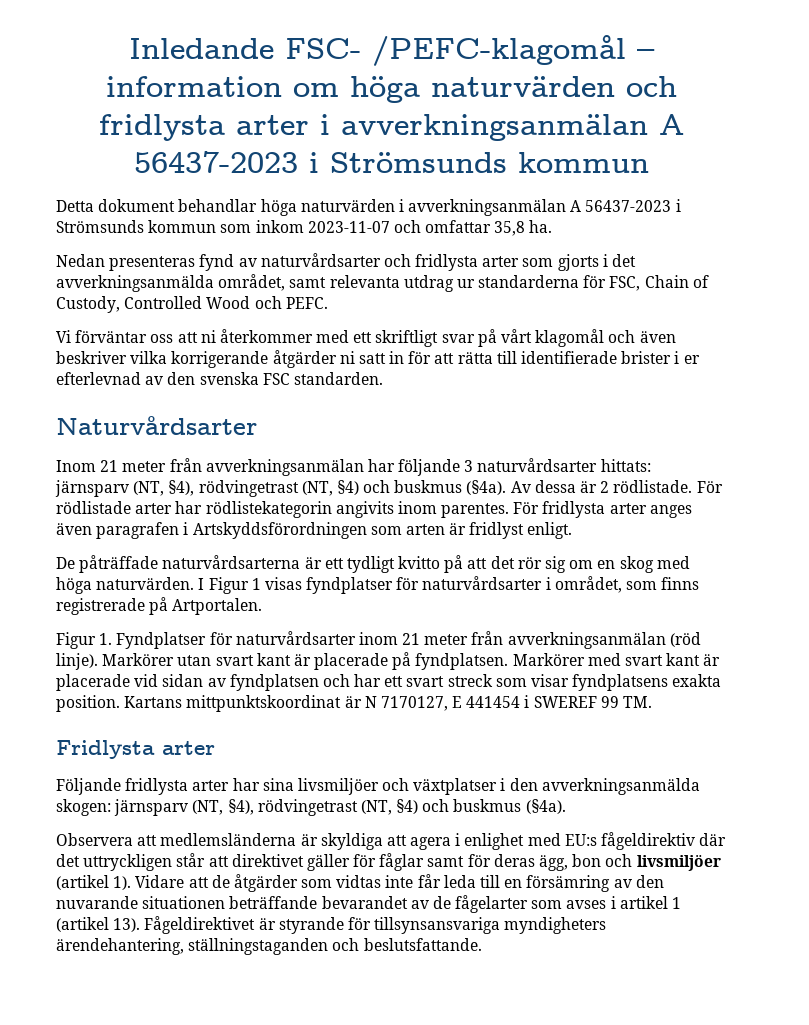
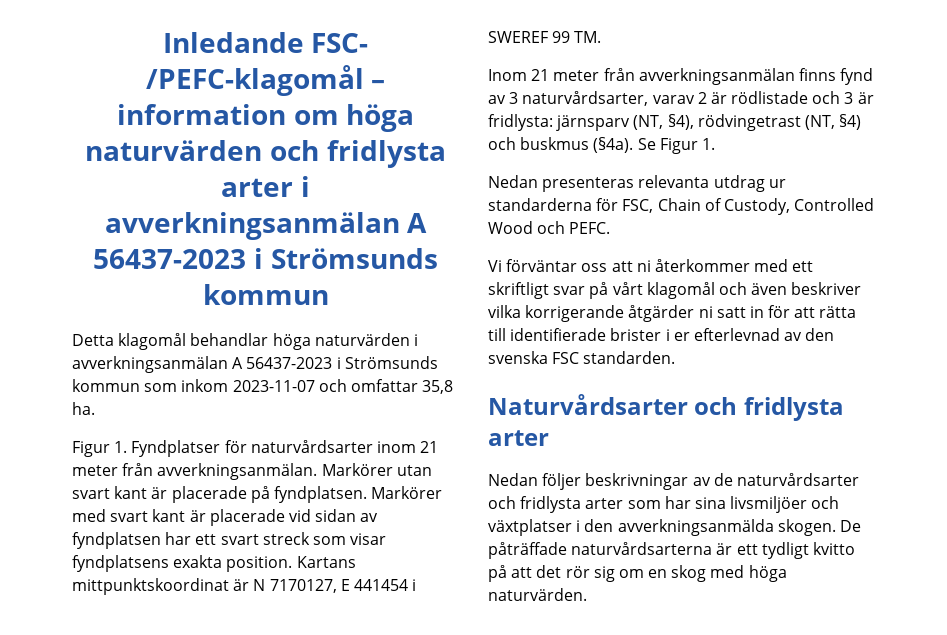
- Detta dokument behandlar höga naturvärden i avverkningsanmälan A 56437-2023 i Strömsunds kommun som inkom 2023-11-07 och omfattar 35,8 ha.
+ Detta klagomål behandlar höga naturvärden i avverkningsanmälan A 56437-2023 i Strömsunds kommun som inkom 2023-11-07 och omfattar 35,8 ha.
- Nedan presenteras fynd av naturvårdsarter och fridlysta arter som gjorts i det avverkningsanmälda området, samt relevanta utdrag ur standarderna för FSC, Chain of Custody, Controlled Wood och PEFC.
+ Figur 1. Fyndplatser för naturvårdsarter inom 21 meter från avverkningsanmälan. Markörer utan svart kant är placerade på fyndplatsen. Markörer med svart kant är placerade vid sidan av fyndplatsen har ett svart streck som visar fyndplatsens exakta position. Kartans mittpunktskoordinat är N 7170127, E 441454 i SWEREF 99 TM.
+ Inom 21 meter från avverkningsanmälan finns fynd av 3 naturvårdsarter, varav 2 är rödlistade och 3 är fridlysta: järnsparv (NT, §4), rödvingetrast (NT, §4) och buskmus (§4a). Se Figur 1.
+ Nedan presenteras relevanta utdrag ur standarderna för FSC, Chain of Custody, Controlled Wood och PEFC.
- Naturvårdsarter
- Inom 21 meter från avverkningsanmälan har följande 3 naturvårdsarter hittats: järnsparv (NT, §4), rödvingetrast (NT, §4) och buskmus (§4a). Av dessa är 2 rödlistade. För rödlistade arter har rödlistekategorin angivits inom parentes. För fridlysta arter anges även paragrafen i Artskyddsförordningen som arten är fridlyst enligt.
- De påträffade naturvårdsarterna är ett tydligt kvitto på att det rör sig om en skog med höga naturvärden. I Figur 1 visas fyndplatser för naturvårdsarter i området, som finns registrerade på Artportalen.
- Figur 1. Fyndplatser för naturvårdsarter inom 21 meter från avverkningsanmälan (röd linje). Markörer utan svart kant är placerade på fyndplatsen. Markörer med svart kant är placerade vid sidan av fyndplatsen och har ett svart streck som visar fyndplatsens exakta position. Kartans mittpunktskoordinat är N 7170127, E 441454 i SWEREF 99 TM.
- Fridlysta arter
- Följande fridlysta arter har sina livsmiljöer och växtplatser i den avverkningsanmälda skogen: järnsparv (NT, §4), rödvingetrast (NT, §4) och buskmus (§4a).
- Observera att medlemsländerna är skyldiga att agera i enlighet med EU:s fågeldirektiv där det uttryckligen står att direktivet gäller för fåglar samt för deras ägg, bon och livsmiljöer (artikel 1). Vidare att de åtgärder som vidtas inte får leda till en försämring av den nuvarande situationen beträffande bevarandet av de fågelarter som avses i artikel 1 (artikel 13). Fågeldirektivet är styrande för tillsynsansvariga myndigheters ärendehantering, ställningstaganden och beslutsfattande.
+ Naturvårdsarter och fridlysta arter
+ Nedan följer beskrivningar av de naturvårdsarter och fridlysta arter som har sina livsmiljöer och växtplatser i den avverkningsanmälda skogen. De påträffade naturvårdsarterna är ett tydligt kvitto på att det rör sig om en skog med höga naturvärden.

